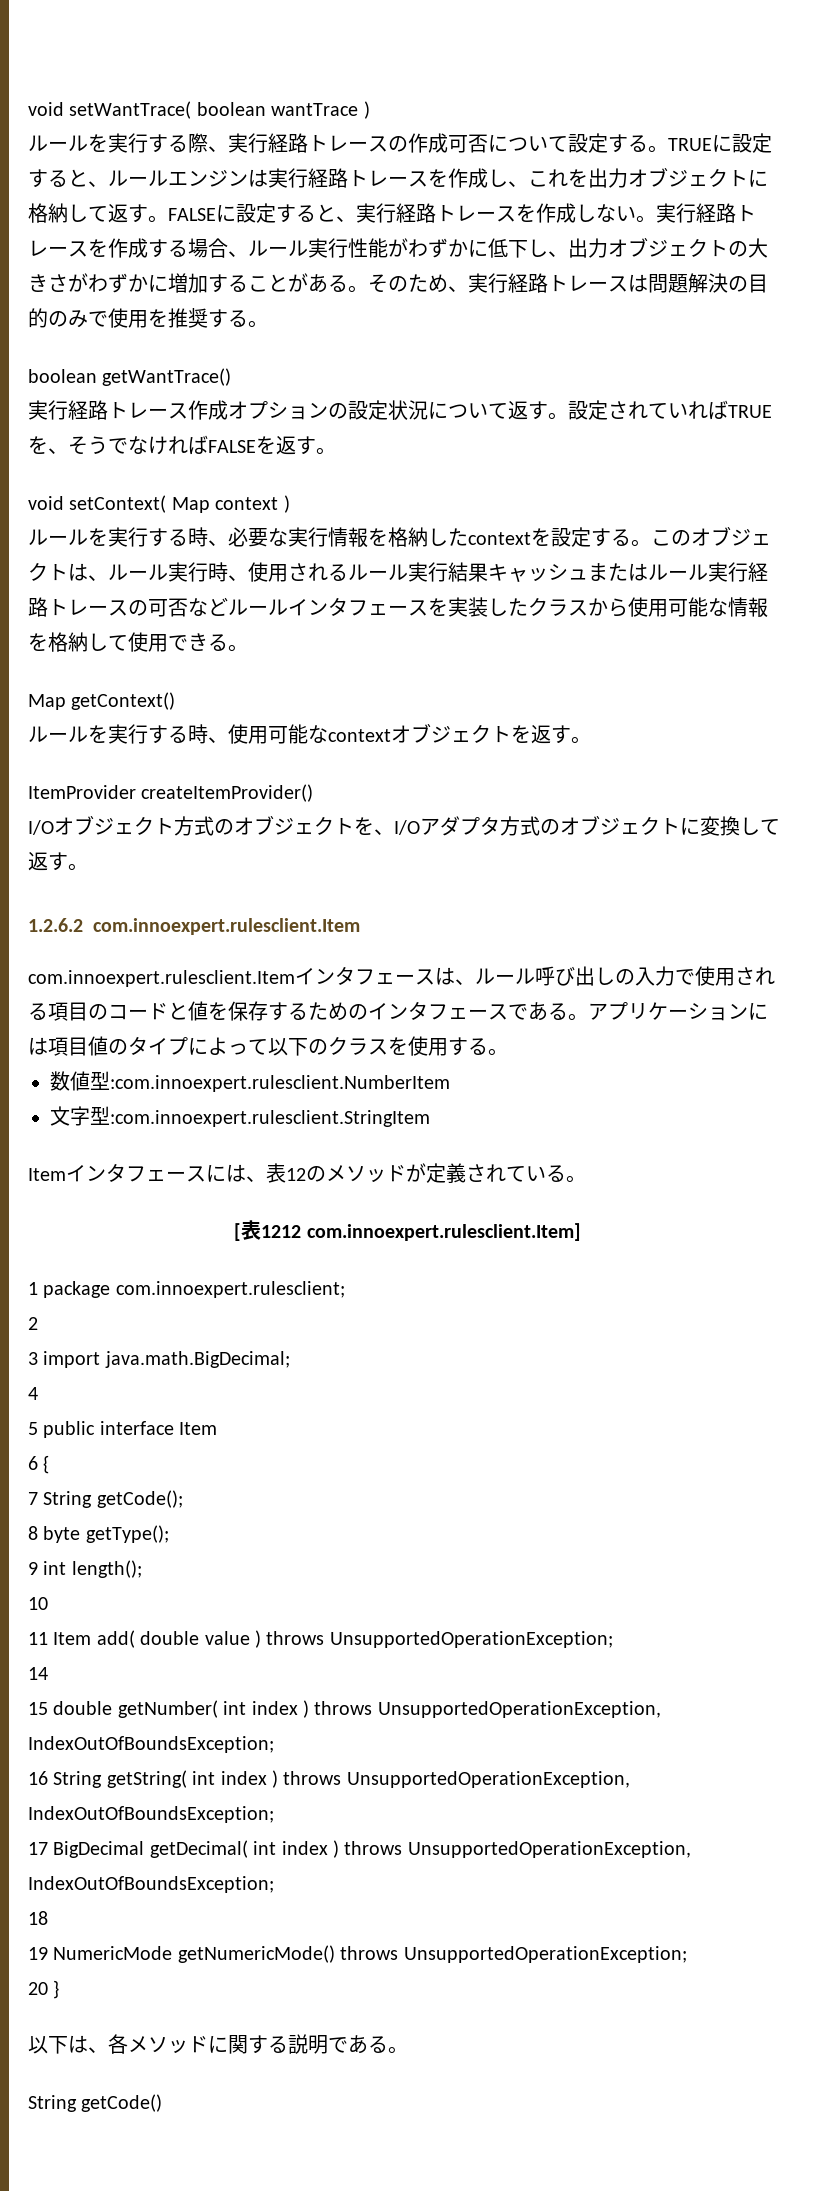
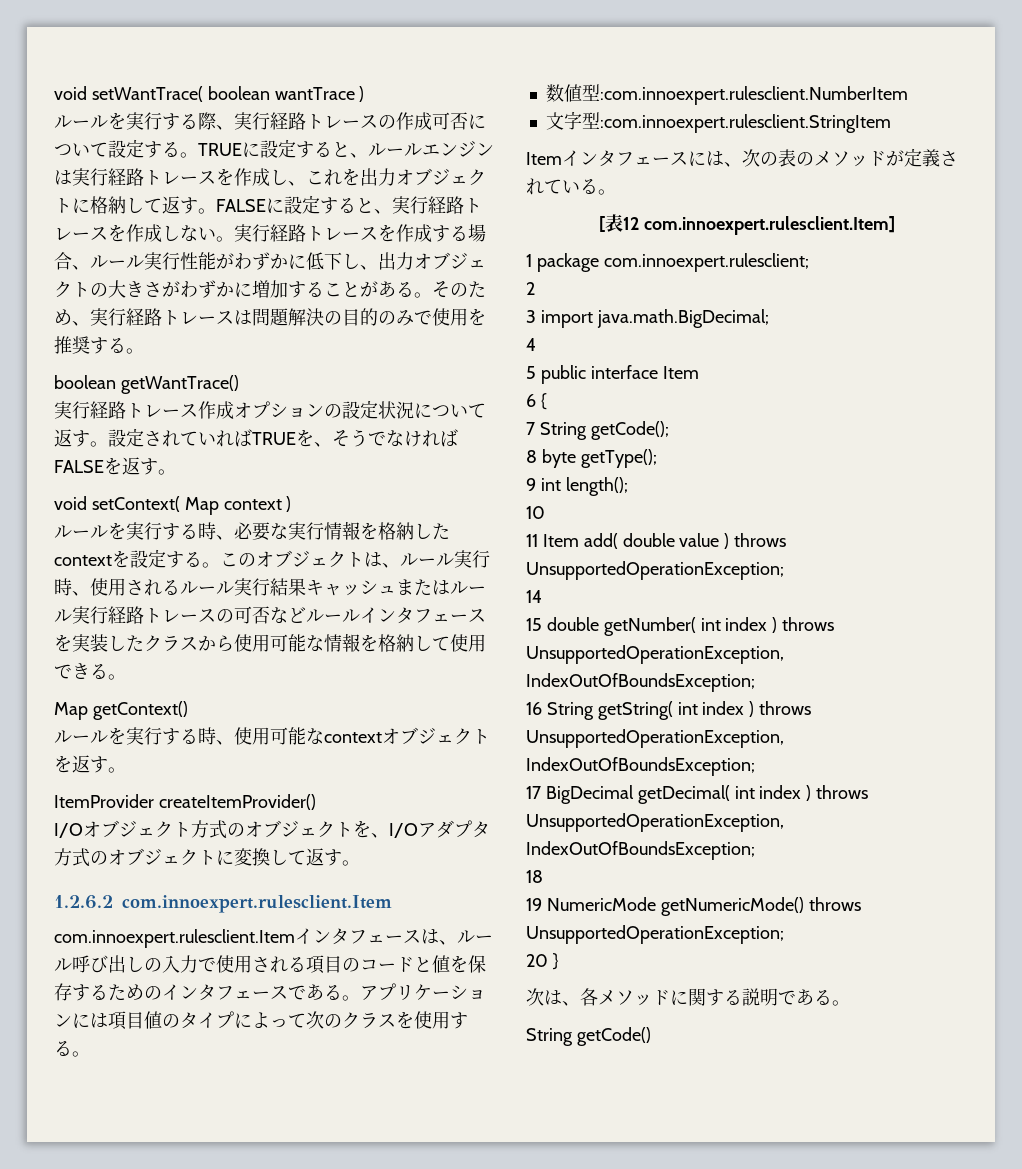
- アプリケーションには項目値のタイプによって以下のクラスを使用する。
+ アプリケーションには項目値のタイプによって次のクラスを使用する。
- Itemインタフェースには、表12のメソッドが定義されている。
+ Itemインタフェースには、次の表のメソッドが定義されている。
- [表1212 com.innoexpert.rulesclient.Item]
+ [表12 com.innoexpert.rulesclient.Item]
- 以下は、各メソッドに関する説明である。
+ 次は、各メソッドに関する説明である。

